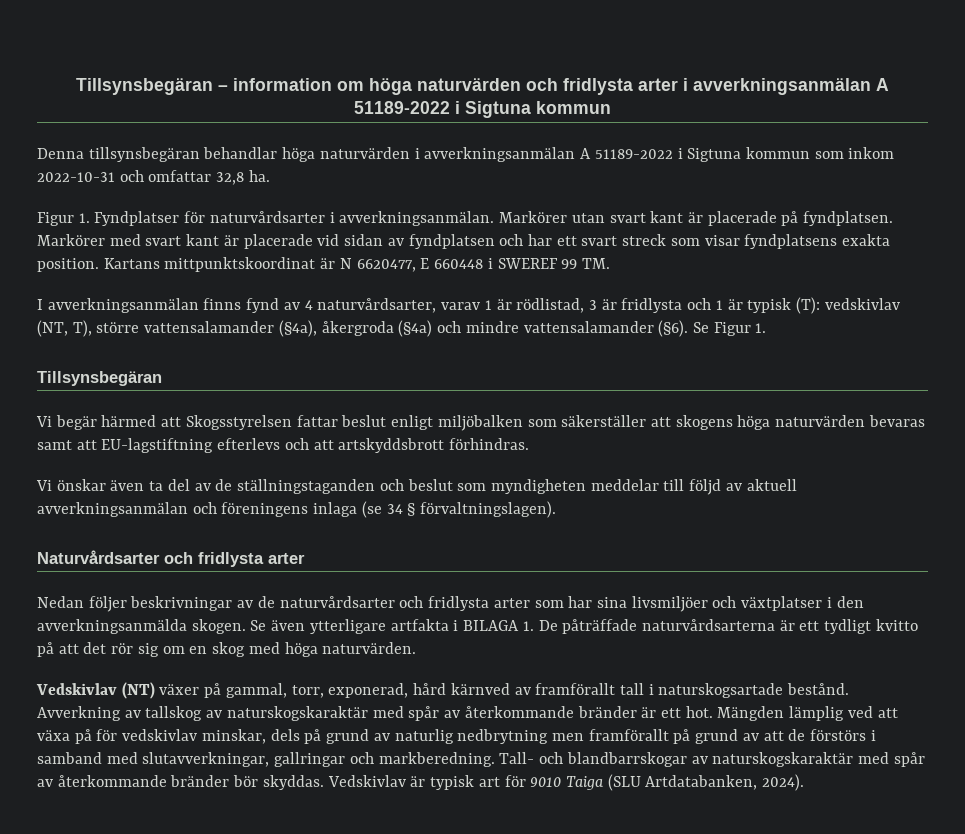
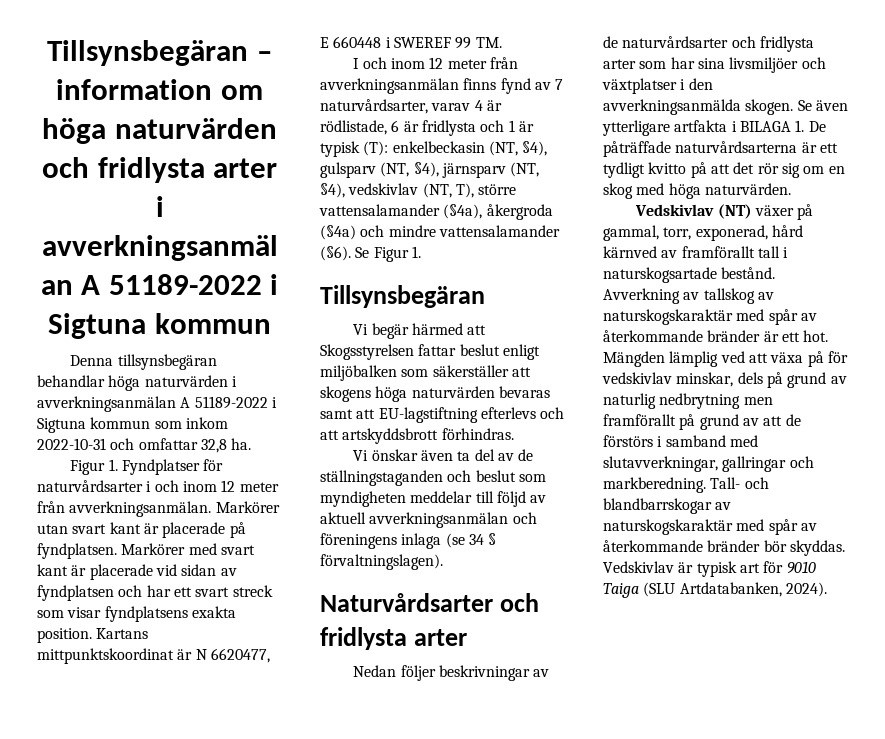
- Figur 1. Fyndplatser för naturvårdsarter i avverkningsanmälan.
+ Figur 1. Fyndplatser för naturvårdsarter i och inom 12 meter från avverkningsanmälan.
- I avverkningsanmälan finns fynd av 4 naturvårdsarter, varav 1 är rödlistad, 3 är fridlysta och 1 är typisk (T): vedskivlav (NT, T), större vattensalamander (§4a), åkergroda (§4a) och mindre vattensalamander (§6).
+ I och inom 12 meter från avverkningsanmälan finns fynd av 7 naturvårdsarter, varav 4 är rödlistade, 6 är fridlysta och 1 är typisk (T): enkelbeckasin (NT, §4), gulsparv (NT, §4), järnsparv (NT, §4), vedskivlav (NT, T), större vattensalamander (§4a), åkergroda (§4a) och mindre vattensalamander (§6).

